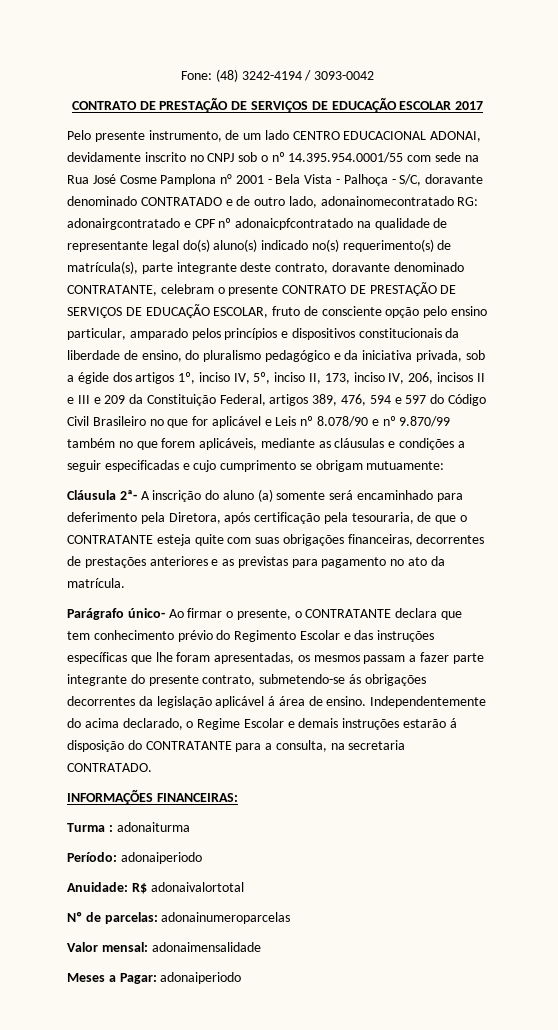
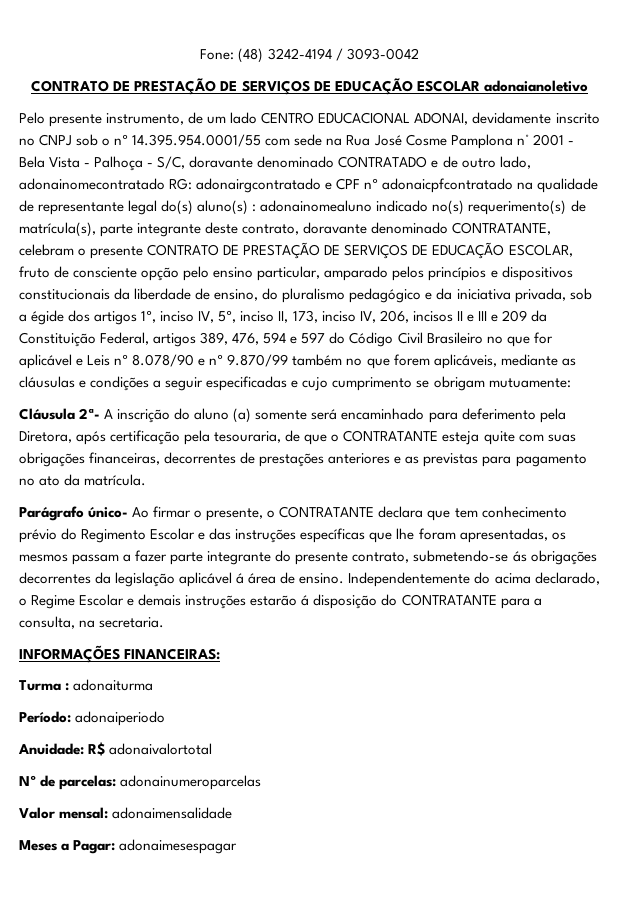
- CONTRATO DE PRESTAÇÃO DE SERVIÇOS DE EDUCAÇÃO ESCOLAR 2017
+ CONTRATO DE PRESTAÇÃO DE SERVIÇOS DE EDUCAÇÃO ESCOLAR adonaianoletivo
- adonairgcontratado e CPF nº adonaicpfcontratado na qualidade de representante legal do(s) aluno(s) indicado no(s) requerimento(s) de matrícula(s), parte integrante deste contrato, doravante denominado CONTRATANTE, celebram o presente CONTRATO DE PRESTAÇÃO DE SERVIÇOS DE EDUCAÇÃO ESCOLAR, fruto de consciente opção pelo ensino particular, amparado pelos princípios e dispositivos constitucionais da liberdade de ensino, do pluralismo pedagógico e da iniciativa privada, sob a égide dos artigos 1º, inciso IV, 5º, inciso II, 173, inciso IV, 206, incisos II e III e 209 da Constituição Federal, artigos 389, 476, 594 e 597 do Código Civil Brasileiro no que for aplicável e Leis nº 8.078/90 e nº 9.870/99 também no que forem aplicáveis, mediante as cláusulas e condições a seguir especificadas e cujo cumprimento se obrigam mutuamente:
+ adonairgcontratado e CPF nº adonaicpfcontratado na qualidade de representante legal do(s) aluno(s) : adonainomealuno indicado no(s) requerimento(s) de matrícula(s), parte integrante deste contrato, doravante denominado CONTRATANTE, celebram o presente CONTRATO DE PRESTAÇÃO DE SERVIÇOS DE EDUCAÇÃO ESCOLAR, fruto de consciente opção pelo ensino particular, amparado pelos princípios e dispositivos constitucionais da liberdade de ensino, do pluralismo pedagógico e da iniciativa privada, sob a égide dos artigos 1º, inciso IV, 5º, inciso II, 173, inciso IV, 206, incisos II e III e 209 da Constituição Federal, artigos 389, 476, 594 e 597 do Código Civil Brasileiro no que for aplicável e Leis nº 8.078/90 e nº 9.870/99 também no que forem aplicáveis, mediante as cláusulas e condições a seguir especificadas e cujo cumprimento se obrigam mutuamente:
- Independentemente do acima declarado, o Regime Escolar e demais instruções estarão á disposição do CONTRATANTE para a consulta, na secretaria CONTRATADO.
+ Independentemente do acima declarado, o Regime Escolar e demais instruções estarão á disposição do CONTRATANTE para a consulta, na secretaria.
- Meses a Pagar: adonaiperiodo
+ Meses a Pagar: adonaimesespagar

